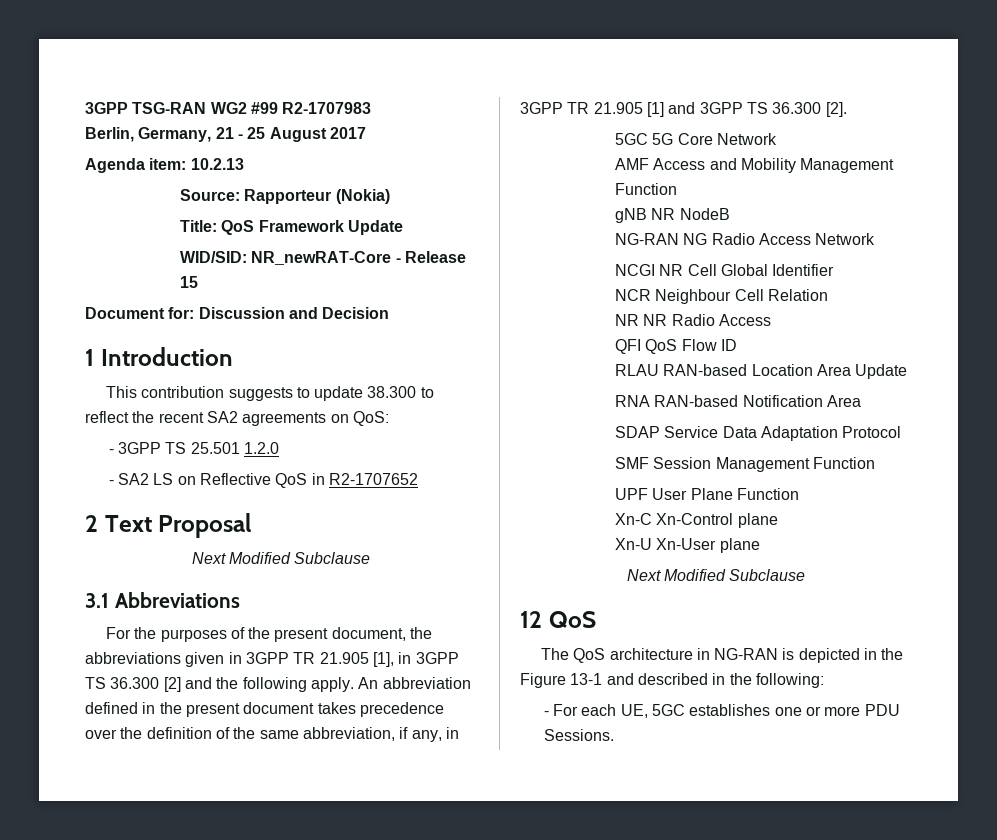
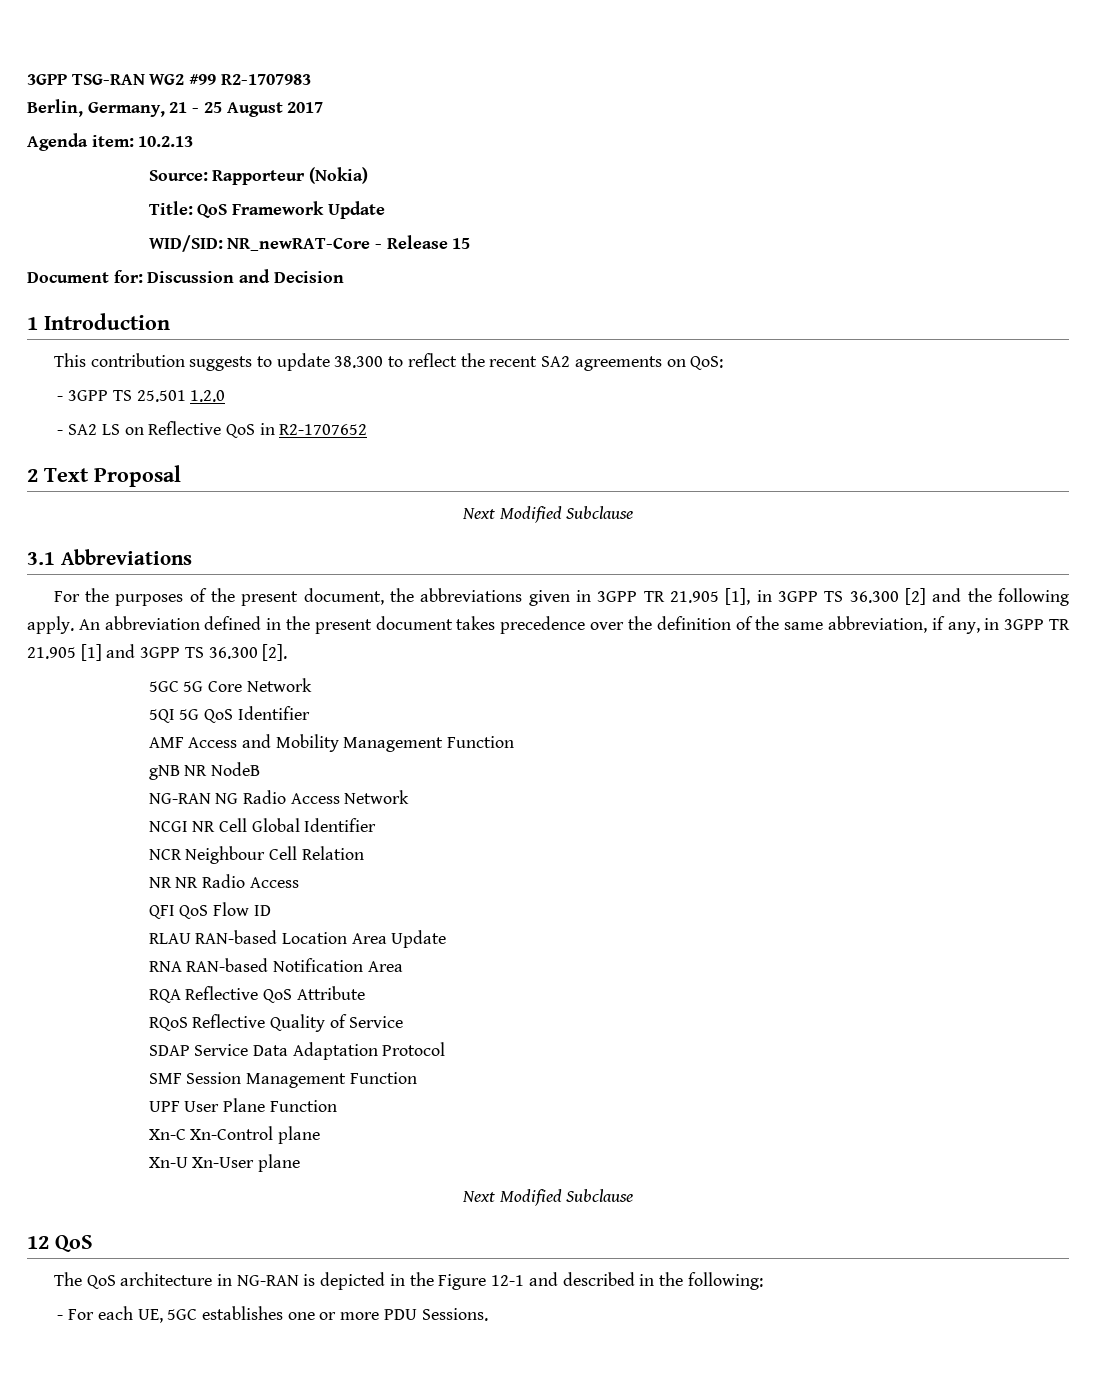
+ 5QI 5G QoS Identifier
+ RQA Reflective QoS Attribute
+ RQoS Reflective Quality of Service
- The QoS architecture in NG-RAN is depicted in the Figure 13-1 and described in the following:
+ The QoS architecture in NG-RAN is depicted in the Figure 12-1 and described in the following:

